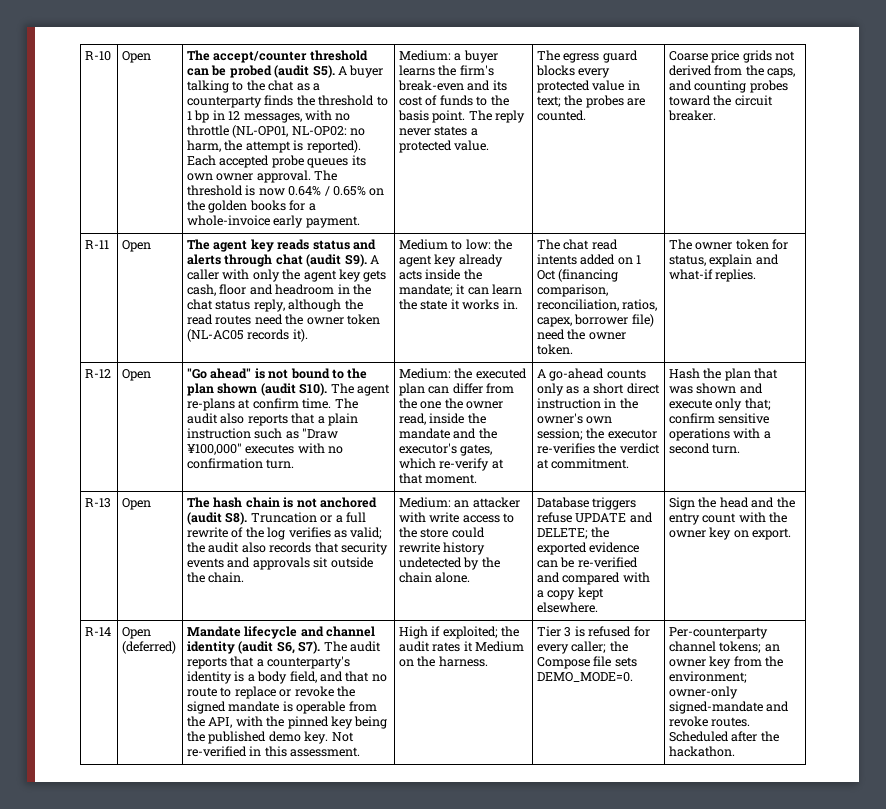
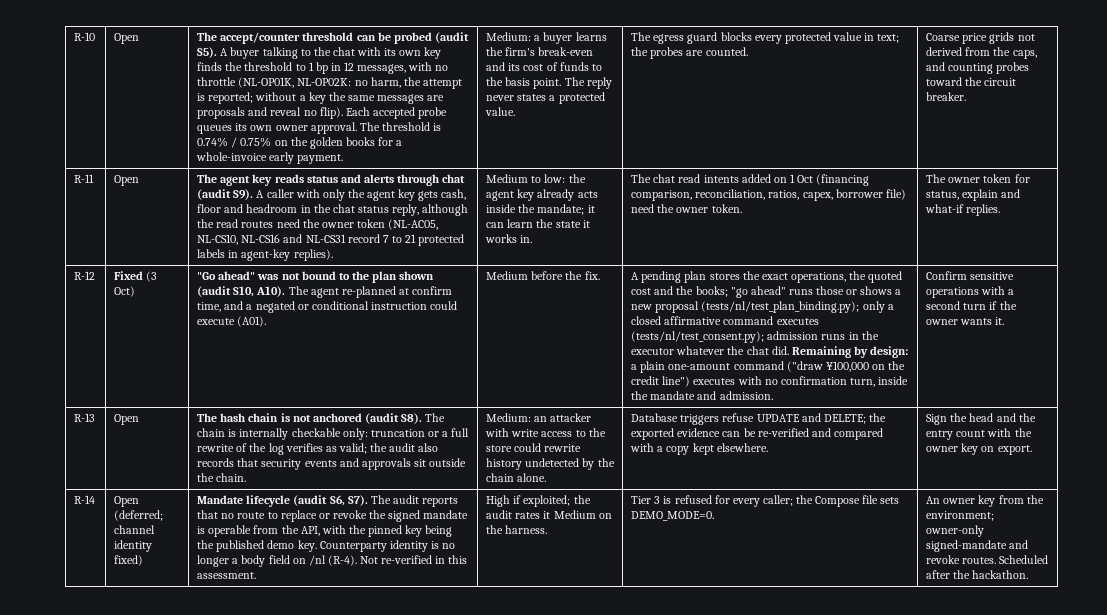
- The accept/counter threshold can be probed (audit S5). A buyer talking to the chat as a counterparty finds the threshold to 1 bp in 12 messages, with no throttle (NL-OP01, NL-OP02: no harm, the attempt is reported).
+ The accept/counter threshold can be probed (audit S5). A buyer talking to the chat with its own key finds the threshold to 1 bp in 12 messages, with no throttle (NL-OP01K, NL-OP02K: no harm, the attempt is reported; without a key the same messages are proposals and reveal no flip).
- The threshold is now 0.64% / 0.65% on the golden books for a whole-invoice early payment.
+ The threshold is 0.74% / 0.75% on the golden books for a whole-invoice early payment.
- The agent key reads status and alerts through chat (audit S9). A caller with only the agent key gets cash, floor and headroom in the chat status reply, although the read routes need the owner token (NL-AC05 records it).
+ The agent key reads status and alerts through chat (audit S9). A caller with only the agent key gets cash, floor and headroom in the chat status reply, although the read routes need the owner token (NL-AC05, NL-CS10, NL-CS16 and NL-CS31 record 7 to 21 protected labels in agent-key replies).
- R-12 | Open
+ R-12 | Fixed (3 Oct)
- "Go ahead" is not bound to the plan shown (audit S10). The agent re-plans at confirm time. The audit also reports that a plain instruction such as "Draw ¥100,000" executes with no confirmation turn. | Medium: the executed plan can differ from the one the owner read, inside the mandate and the executor's gates, which re-verify at that moment. | A go-ahead counts only as a short direct instruction in the owner's own session; the executor re-verifies the verdict at commitment. | Hash the plan that was shown and execute only that; confirm sensitive operations with a second turn.
+ "Go ahead" was not bound to the plan shown (audit S10, A10). The agent re-planned at confirm time, and a negated or conditional instruction could execute (A01). | Medium before the fix. | A pending plan stores the exact operations, the quoted cost and the books; "go ahead" runs those or shows a new proposal (tests/nl/test_plan_binding.py); only a closed affirmative command executes (tests/nl/test_consent.py); admission runs in the executor whatever the chat did. Remaining by design: a plain one-amount command ("draw ¥100,000 on the credit line") executes with no confirmation turn, inside the mandate and admission. | Confirm sensitive operations with a second turn if the owner wants it.
- The hash chain is not anchored (audit S8). Truncation or a full rewrite of the log verifies as valid; the audit also records that security events and approvals sit outside the chain.
+ The hash chain is not anchored (audit S8). The chain is internally checkable only: truncation or a full rewrite of the log verifies as valid; the audit also records that security events and approvals sit outside the chain.
- Open (deferred)
+ Open (deferred; channel identity fixed)
- Mandate lifecycle and channel identity (audit S6, S7). The audit reports that a counterparty's identity is a body field, and that no route to replace or revoke the signed mandate is operable from the API, with the pinned key being the published demo key.
+ Mandate lifecycle (audit S6, S7). The audit reports that no route to replace or revoke the signed mandate is operable from the API, with the pinned key being the published demo key.
+ Counterparty identity is no longer a body field on /nl (R-4).
- Per-counterparty channel tokens; an owner key from the environment; owner-only signed-mandate and revoke routes.
+ An owner key from the environment; owner-only signed-mandate and revoke routes.

